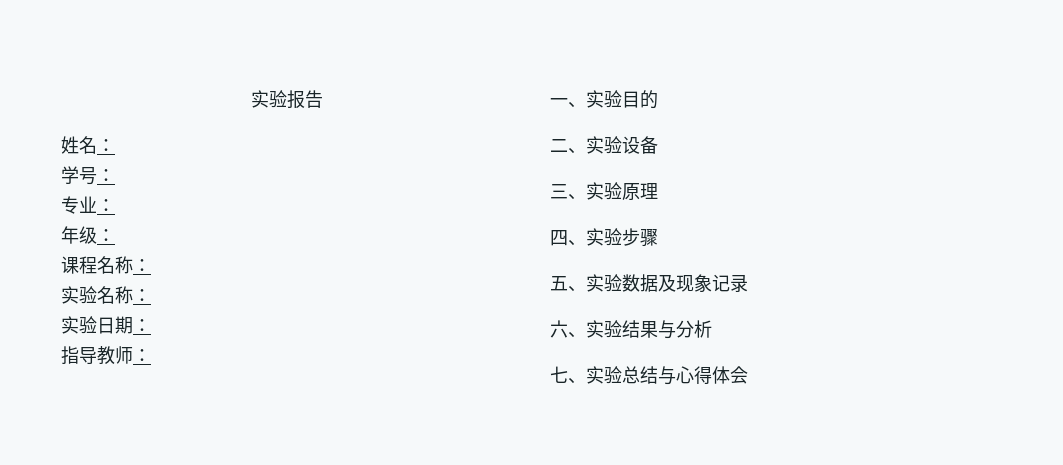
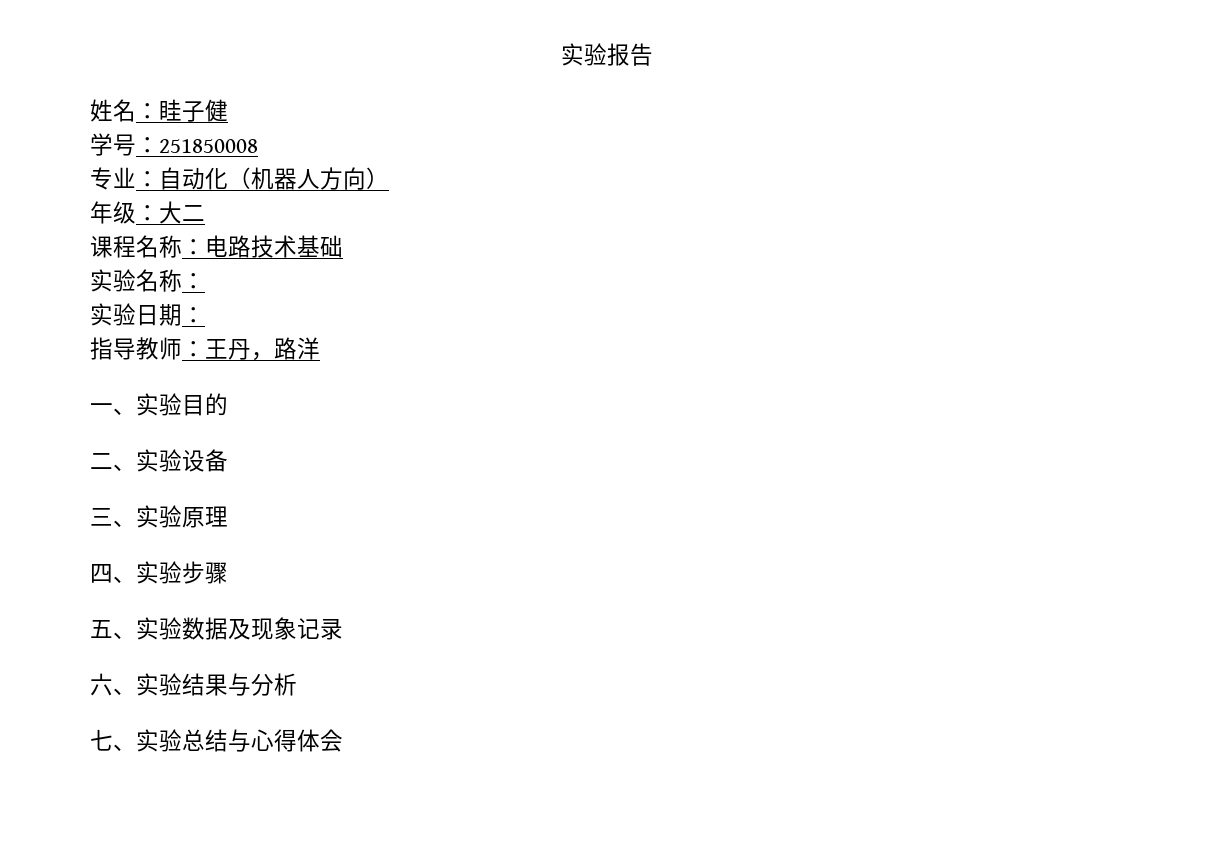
- 姓名：
+ 姓名：眭子健
- 学号：
+ 学号：251850008
- 专业：
+ 专业：自动化（机器人方向）
- 年级：
+ 年级：大二
- 课程名称：
+ 课程名称：电路技术基础
- 指导教师：
+ 指导教师：王丹，路洋

